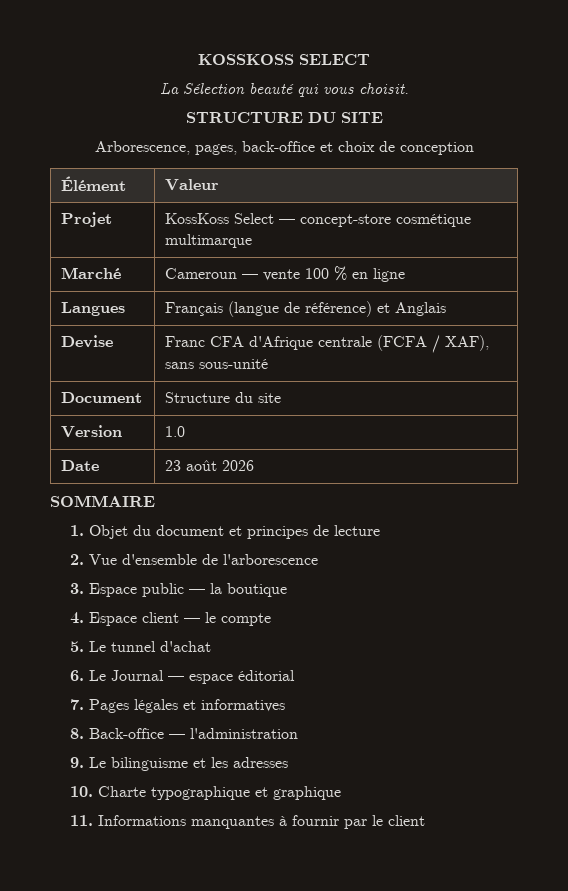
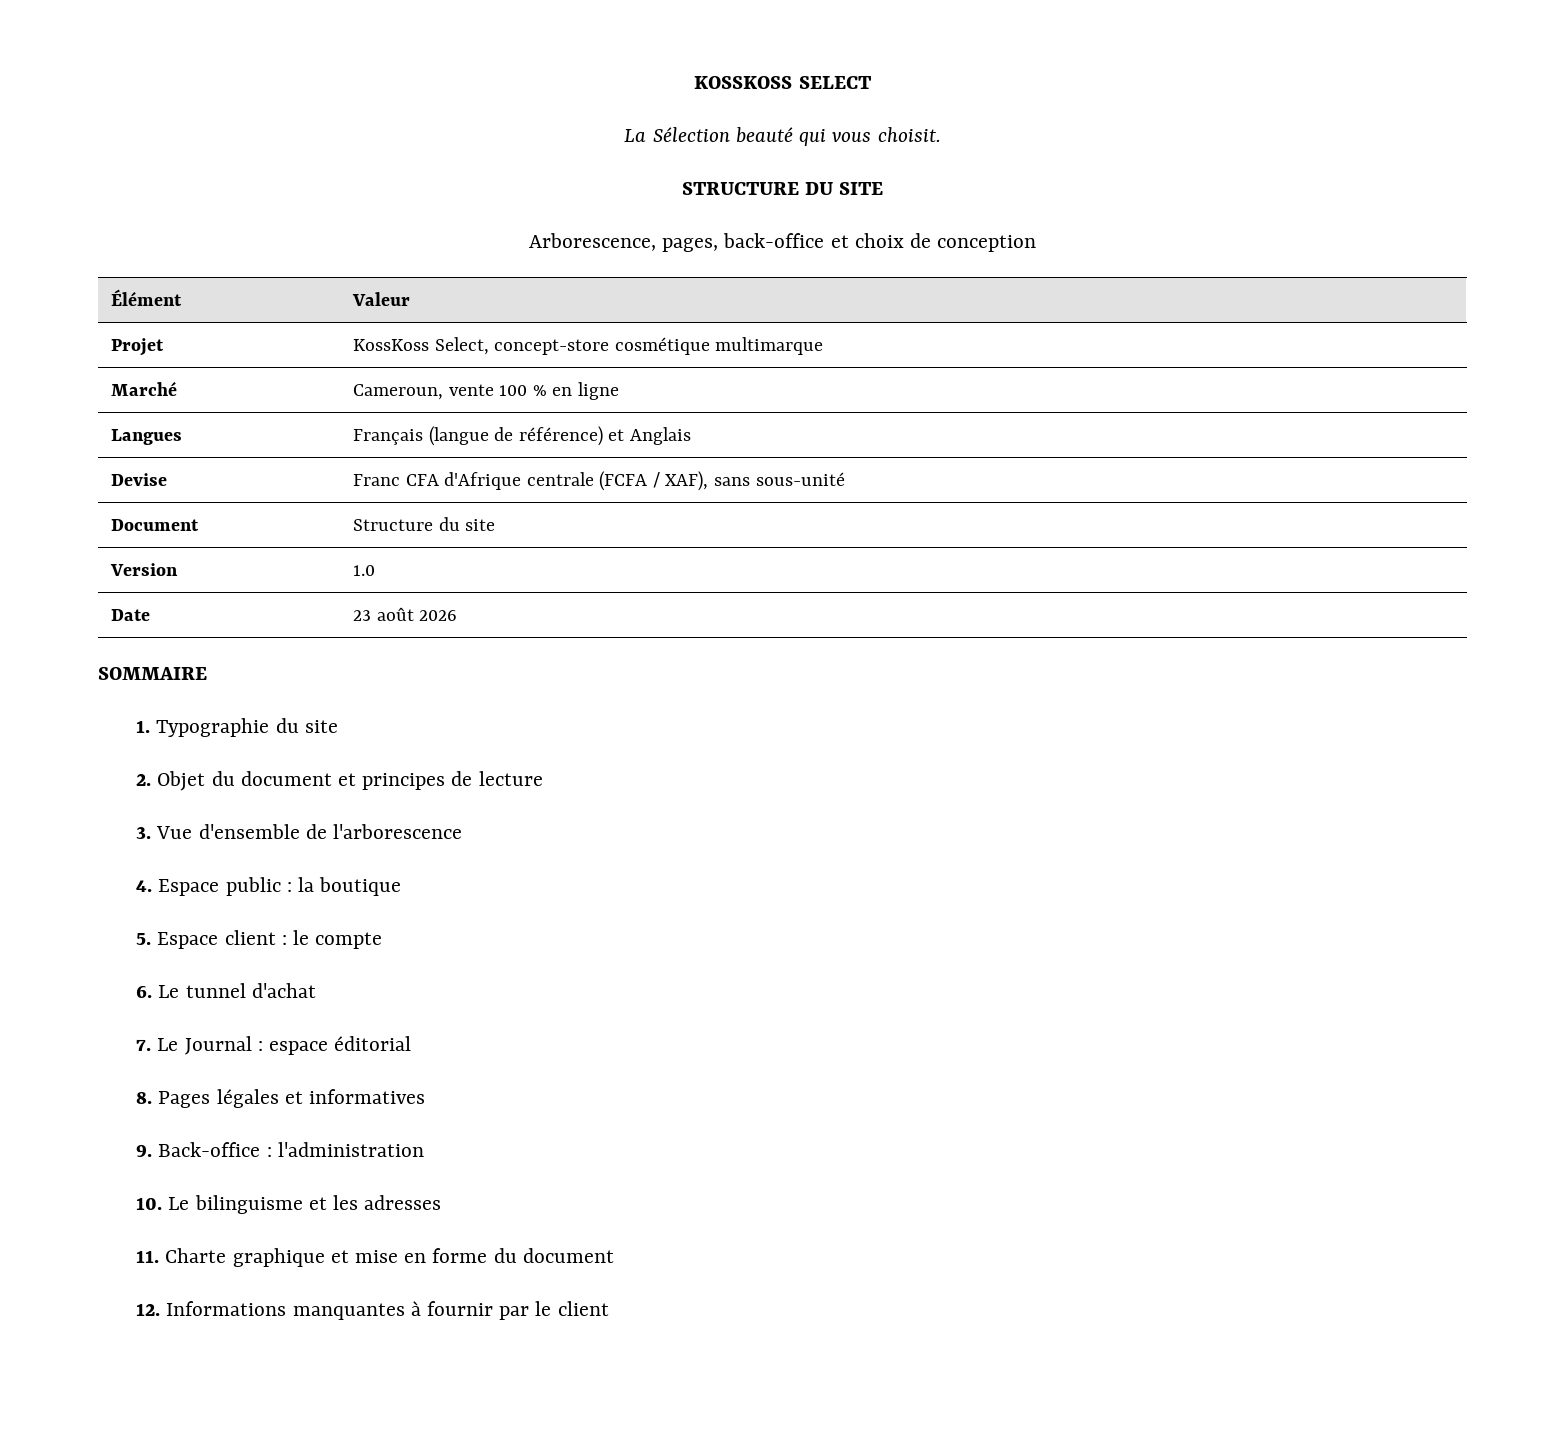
- Projet | KossKoss Select — concept-store cosmétique multimarque
+ Projet | KossKoss Select, concept-store cosmétique multimarque
- Marché | Cameroun — vente 100 % en ligne
+ Marché | Cameroun, vente 100 % en ligne
- 1. Objet du document et principes de lecture
+ 1. Typographie du site
+ 2. Objet du document et principes de lecture
- 2. Vue d'ensemble de l'arborescence
+ 3. Vue d'ensemble de l'arborescence
- 3. Espace public — la boutique
+ 4. Espace public : la boutique
- 4. Espace client — le compte
+ 5. Espace client : le compte
- 5. Le tunnel d'achat
+ 6. Le tunnel d'achat
- 6. Le Journal — espace éditorial
+ 7. Le Journal : espace éditorial
- 7. Pages légales et informatives
+ 8. Pages légales et informatives
- 8. Back-office — l'administration
+ 9. Back-office : l'administration
- 9. Le bilinguisme et les adresses
+ 10. Le bilinguisme et les adresses
- 10. Charte typographique et graphique
- 11. Informations manquantes à fournir par le client
+ 11. Charte graphique et mise en forme du document
+ 12. Informations manquantes à fournir par le client

